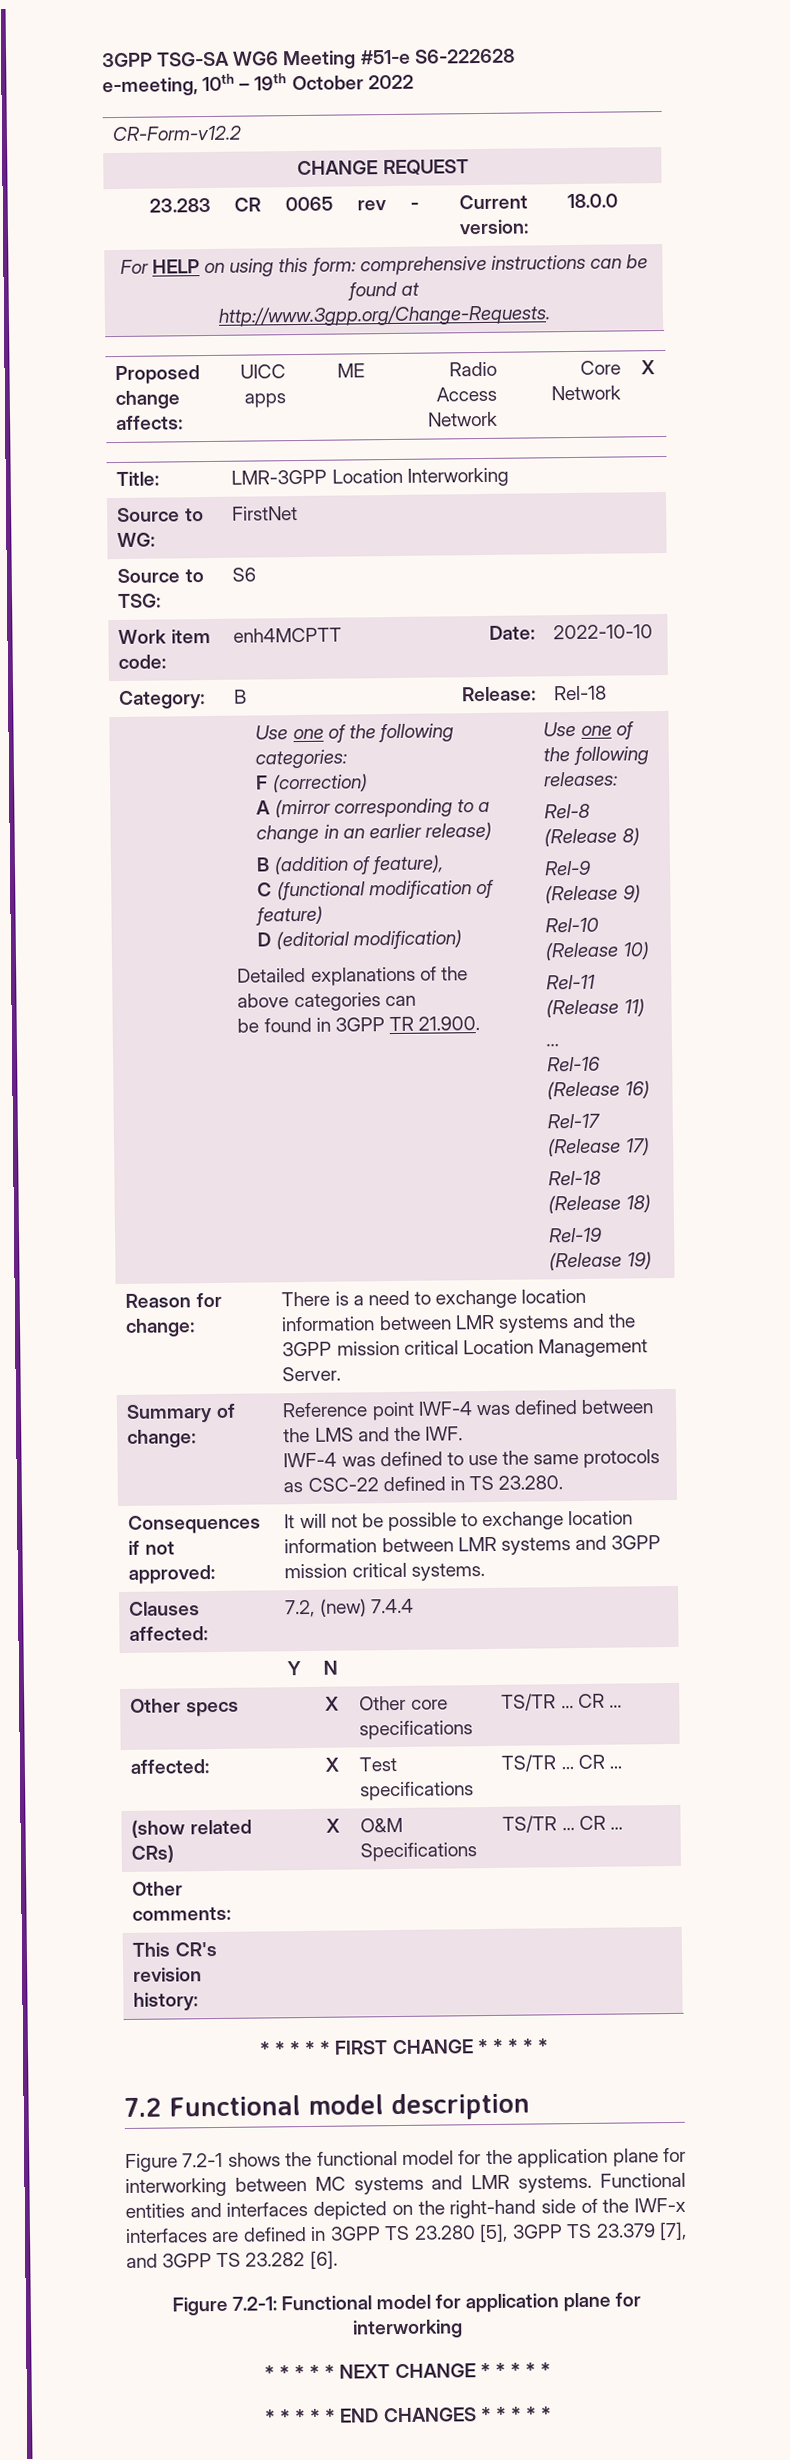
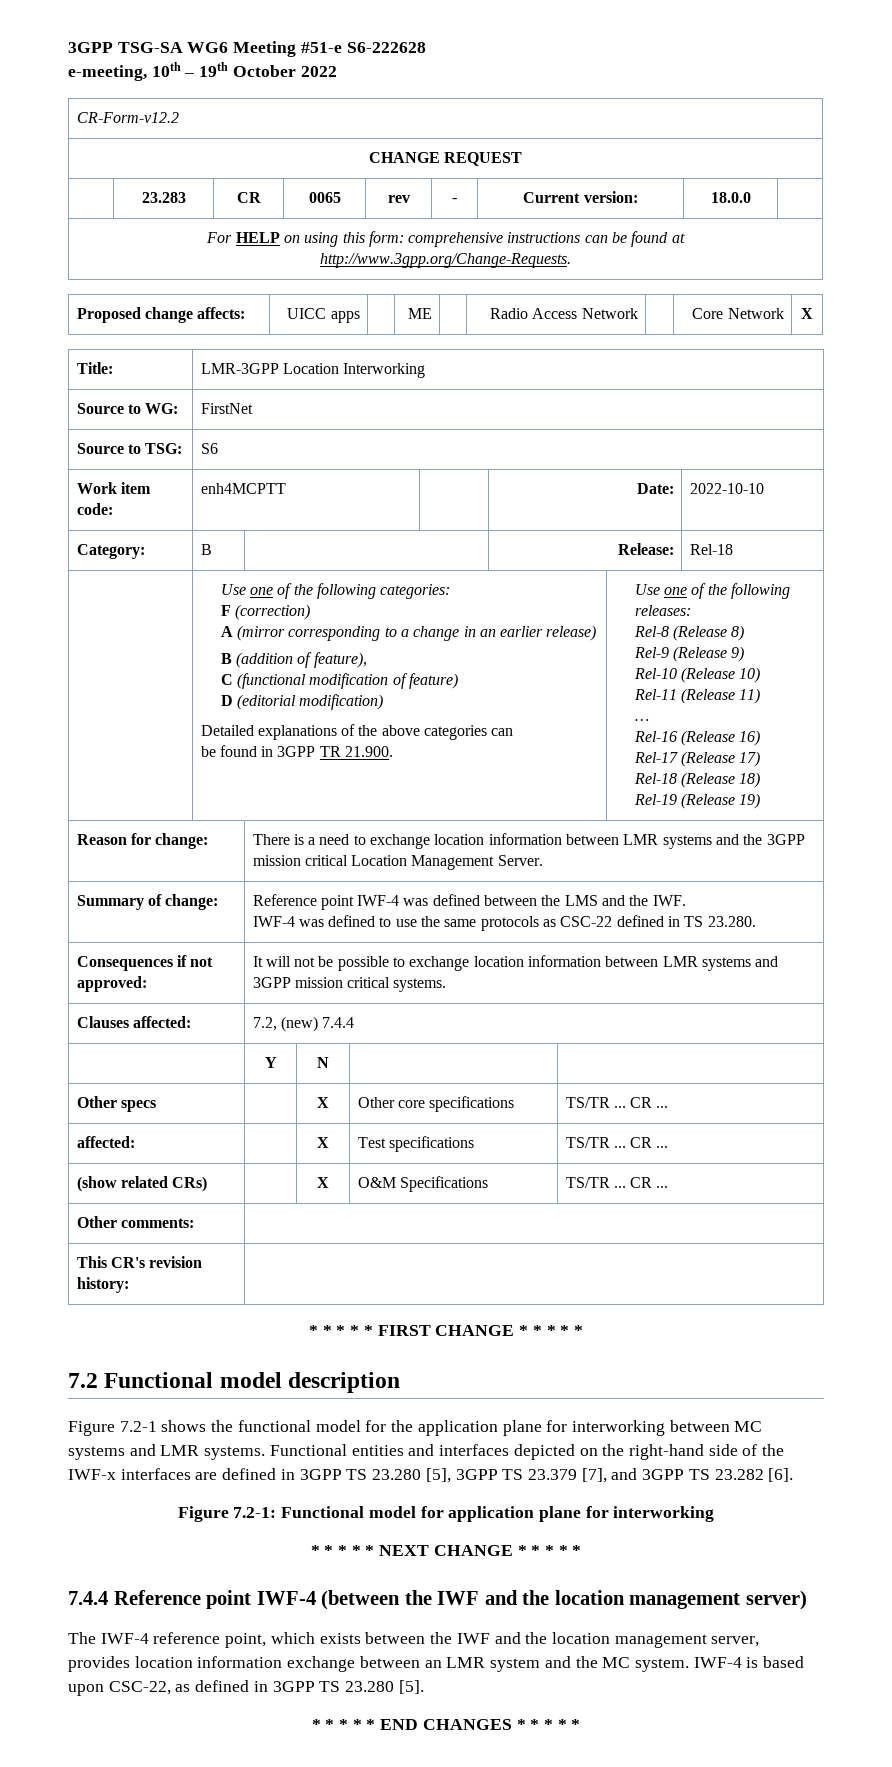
+ 7.4.4 Reference point IWF-4 (between the IWF and the location management server)
+ The IWF-4 reference point, which exists between the IWF and the location management server, provides location information exchange between an LMR system and the MC system. IWF-4 is based upon CSC-22, as defined in 3GPP TS 23.280 [5].

